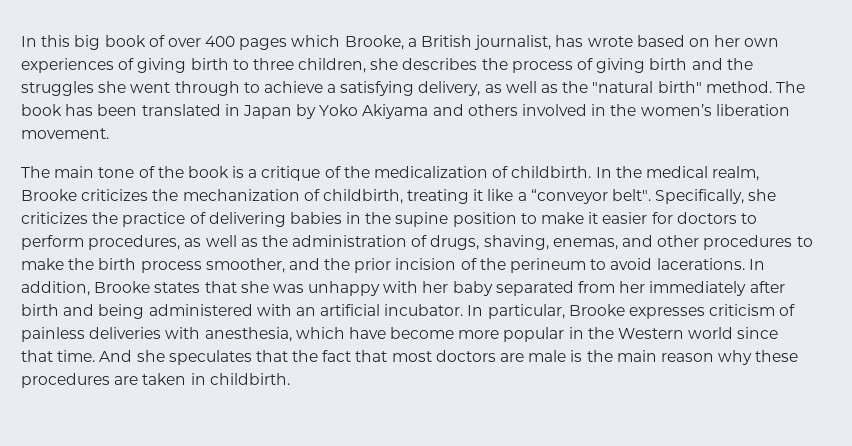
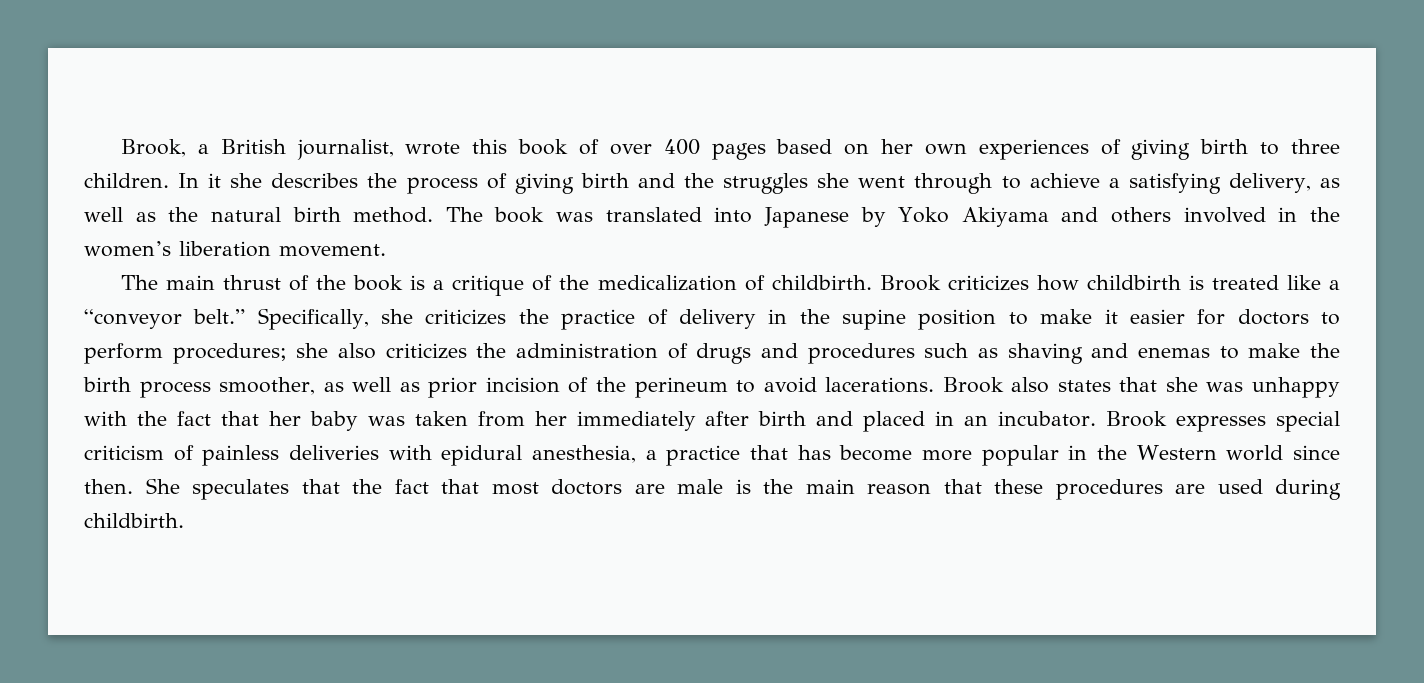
- In this big book of over 400 pages which Brooke, a British journalist, has wrote based on her own experiences of giving birth to three children, she describes the process of giving birth and the struggles she went through to achieve a satisfying delivery, as well as the "natural birth" method.
+ Brook, a British journalist, wrote this book of over 400 pages based on her own experiences of giving birth to three children. In it she describes the process of giving birth and the struggles she went through to achieve a satisfying delivery, as well as the natural birth method.
- The book has been translated in Japan by Yoko Akiyama and others involved in the women’s liberation movement.
+ The book was translated into Japanese by Yoko Akiyama and others involved in the women’s liberation movement.
- The main tone of the book is a critique of the medicalization of childbirth.
+ The main thrust of the book is a critique of the medicalization of childbirth.
- In the medical realm, Brooke criticizes the mechanization of childbirth, treating it like a “conveyor belt".
+ Brook criticizes how childbirth is treated like a “conveyor belt.”
- Specifically, she criticizes the practice of delivering babies in the supine position to make it easier for doctors to perform procedures, as well as the administration of drugs, shaving, enemas, and other procedures to make the birth process smoother, and the prior incision of the perineum to avoid lacerations.
+ Specifically, she criticizes the practice of delivery in the supine position to make it easier for doctors to perform procedures; she also criticizes the administration of drugs and procedures such as shaving and enemas to make the birth process smoother, as well as prior incision of the perineum to avoid lacerations.
- In addition, Brooke states that she was unhappy with her baby separated from her immediately after birth and being administered with an artificial incubator. In particular, Brooke expresses criticism of painless deliveries with anesthesia, which have become more popular in the Western world since that time. And she speculates that the fact that most doctors are male is the main reason why these procedures are taken in childbirth.
+ Brook also states that she was unhappy with the fact that her baby was taken from her immediately after birth and placed in an incubator. Brook expresses special criticism of painless deliveries with epidural anesthesia, a practice that has become more popular in the Western world since then. She speculates that the fact that most doctors are male is the main reason that these procedures are used during childbirth.

